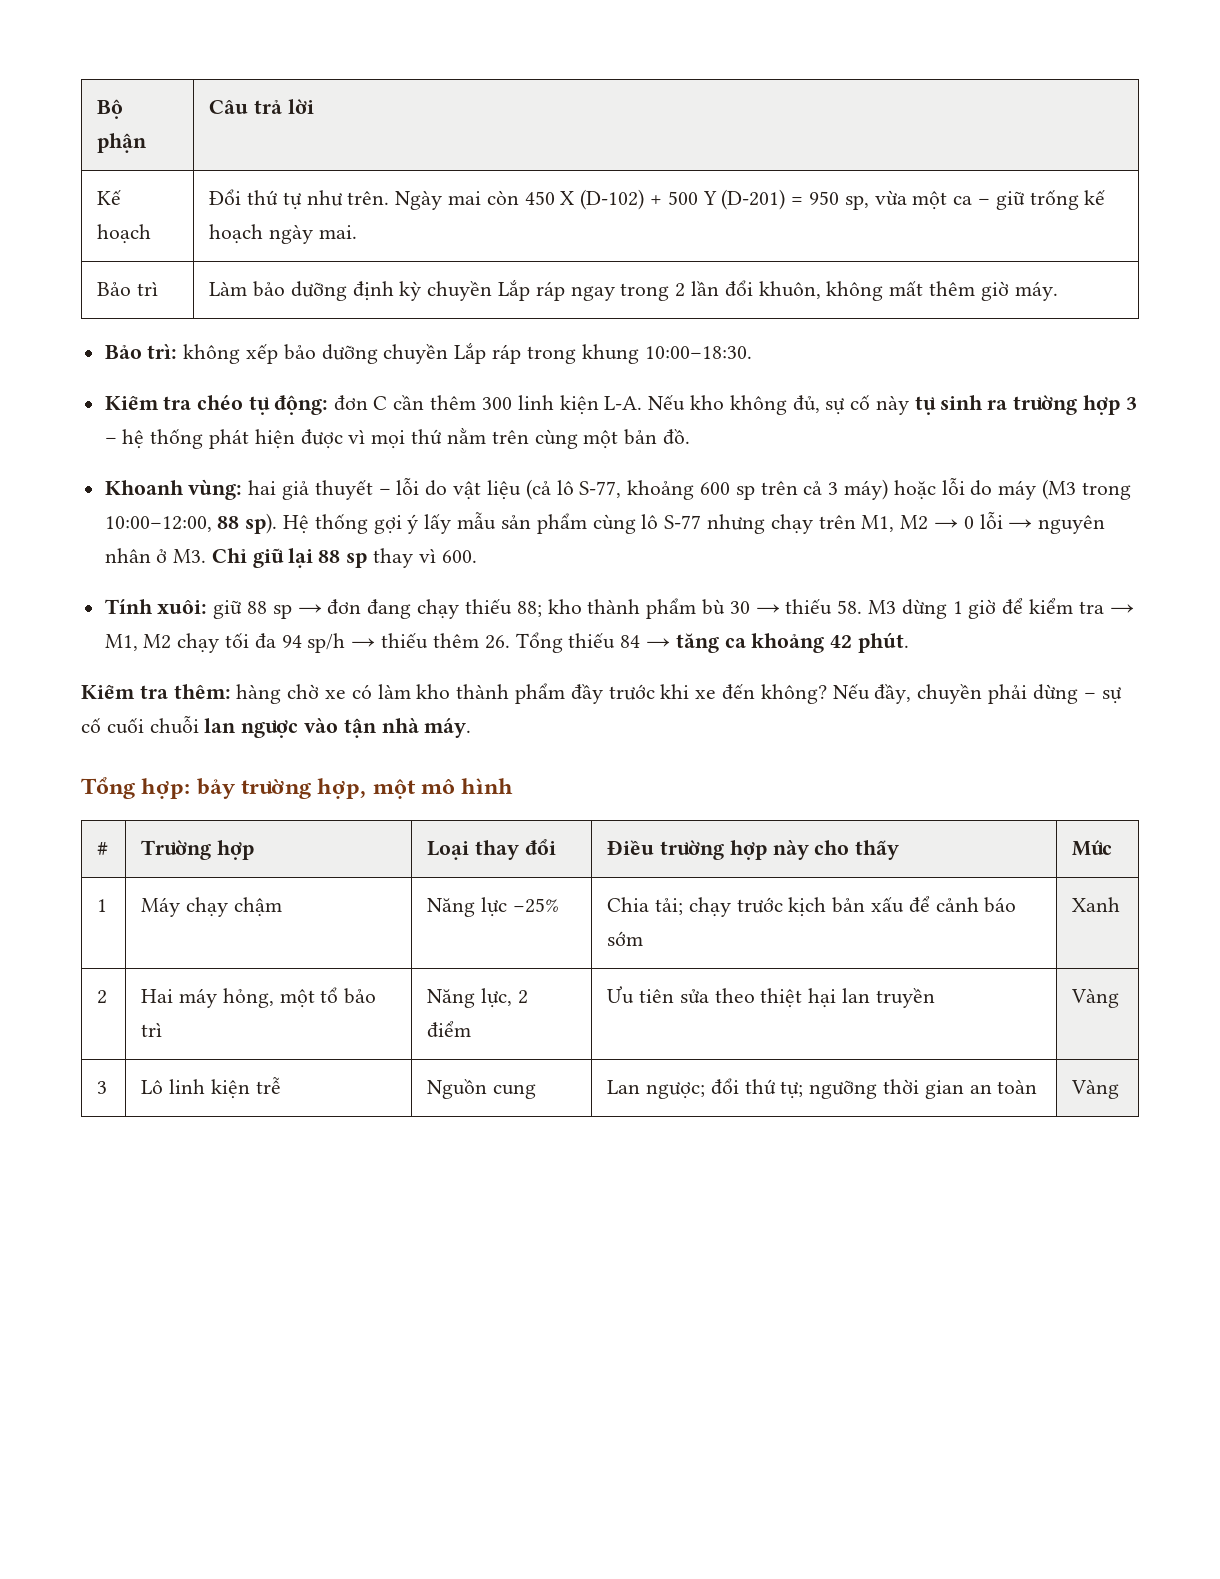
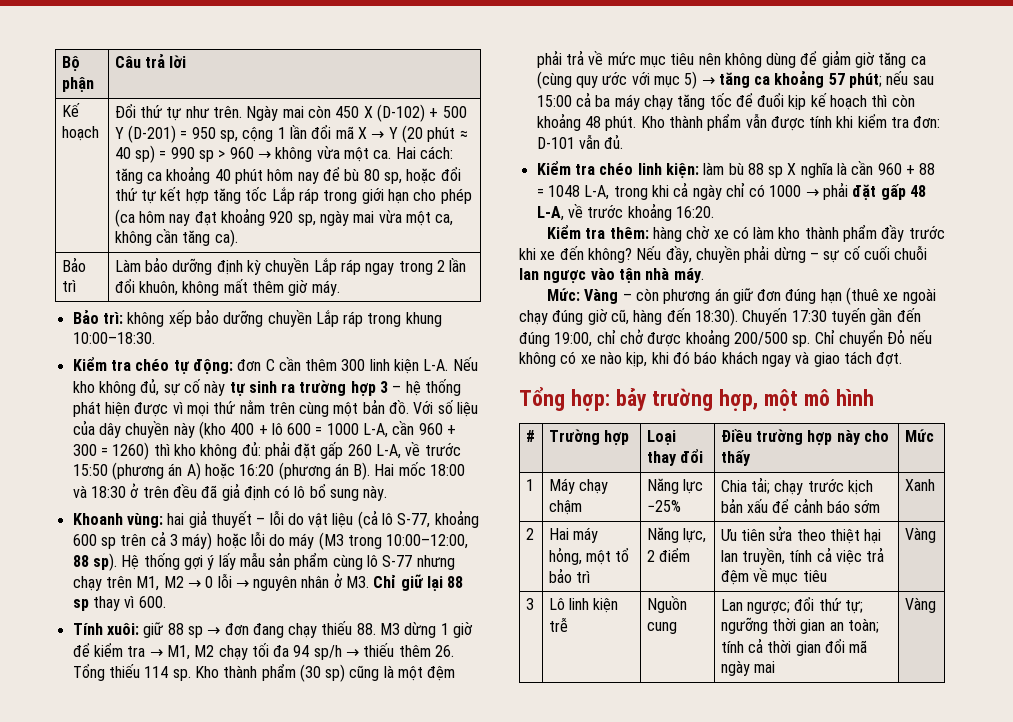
- Ngày mai còn 450 X (D-102) + 500 Y (D-201) = 950 sp, vừa một ca – giữ trống kế hoạch ngày mai.
+ Ngày mai còn 450 X (D-102) + 500 Y (D-201) = 950 sp, cộng 1 lần đổi mã X → Y (20 phút ≈ 40 sp) = 990 sp > 960 → không vừa một ca. Hai cách: tăng ca khoảng 40 phút hôm nay để bù 80 sp, hoặc đổi thứ tự kết hợp tăng tốc Lắp ráp trong giới hạn cho phép (ca hôm nay đạt khoảng 920 sp, ngày mai vừa một ca, không cần tăng ca).
+ Với số liệu của dây chuyền này (kho 400 + lô 600 = 1000 L-A, cần 960 + 300 = 1260) thì kho không đủ: phải đặt gấp 260 L-A, về trước 15:50 (phương án A) hoặc 16:20 (phương án B). Hai mốc 18:00 và 18:30 ở trên đều đã giả định có lô bổ sung này.
- Tính xuôi: giữ 88 sp → đơn đang chạy thiếu 88; kho thành phẩm bù 30 → thiếu 58. M3 dừng 1 giờ để kiểm tra → M1, M2 chạy tối đa 94 sp/h → thiếu thêm 26. Tổng thiếu 84 → tăng ca khoảng 42 phút.
+ Tính xuôi: giữ 88 sp → đơn đang chạy thiếu 88. M3 dừng 1 giờ để kiểm tra → M1, M2 chạy tối đa 94 sp/h → thiếu thêm 26. Tổng thiếu 114 sp. Kho thành phẩm (30 sp) cũng là một đệm phải trả về mức mục tiêu nên không dùng để giảm giờ tăng ca (cùng quy ước với mục 5) → tăng ca khoảng 57 phút; nếu sau 15:00 cả ba máy chạy tăng tốc để đuổi kịp kế hoạch thì còn khoảng 48 phút. Kho thành phẩm vẫn được tính khi kiểm tra đơn: D-101 vẫn đủ.
+ Kiểm tra chéo linh kiện: làm bù 88 sp X nghĩa là cần 960 + 88 = 1048 L-A, trong khi cả ngày chỉ có 1000 → phải đặt gấp 48 L-A, về trước khoảng 16:20.
+ Mức: Vàng – còn phương án giữ đơn đúng hạn (thuê xe ngoài chạy đúng giờ cũ, hàng đến 18:30). Chuyến 17:30 tuyến gần đến đúng 19:00, chỉ chở được khoảng 200/500 sp. Chỉ chuyển Đỏ nếu không có xe nào kịp, khi đó báo khách ngay và giao tách đợt.
- 2 | Hai máy hỏng, một tổ bảo trì | Năng lực, 2 điểm | Ưu tiên sửa theo thiệt hại lan truyền | Vàng
+ 2 | Hai máy hỏng, một tổ bảo trì | Năng lực, 2 điểm | Ưu tiên sửa theo thiệt hại lan truyền, tính cả việc trả đệm về mục tiêu | Vàng
- 3 | Lô linh kiện trễ | Nguồn cung | Lan ngược; đổi thứ tự; ngưỡng thời gian an toàn | Vàng
+ 3 | Lô linh kiện trễ | Nguồn cung | Lan ngược; đổi thứ tự; ngưỡng thời gian an toàn; tính cả thời gian đổi mã ngày mai | Vàng

